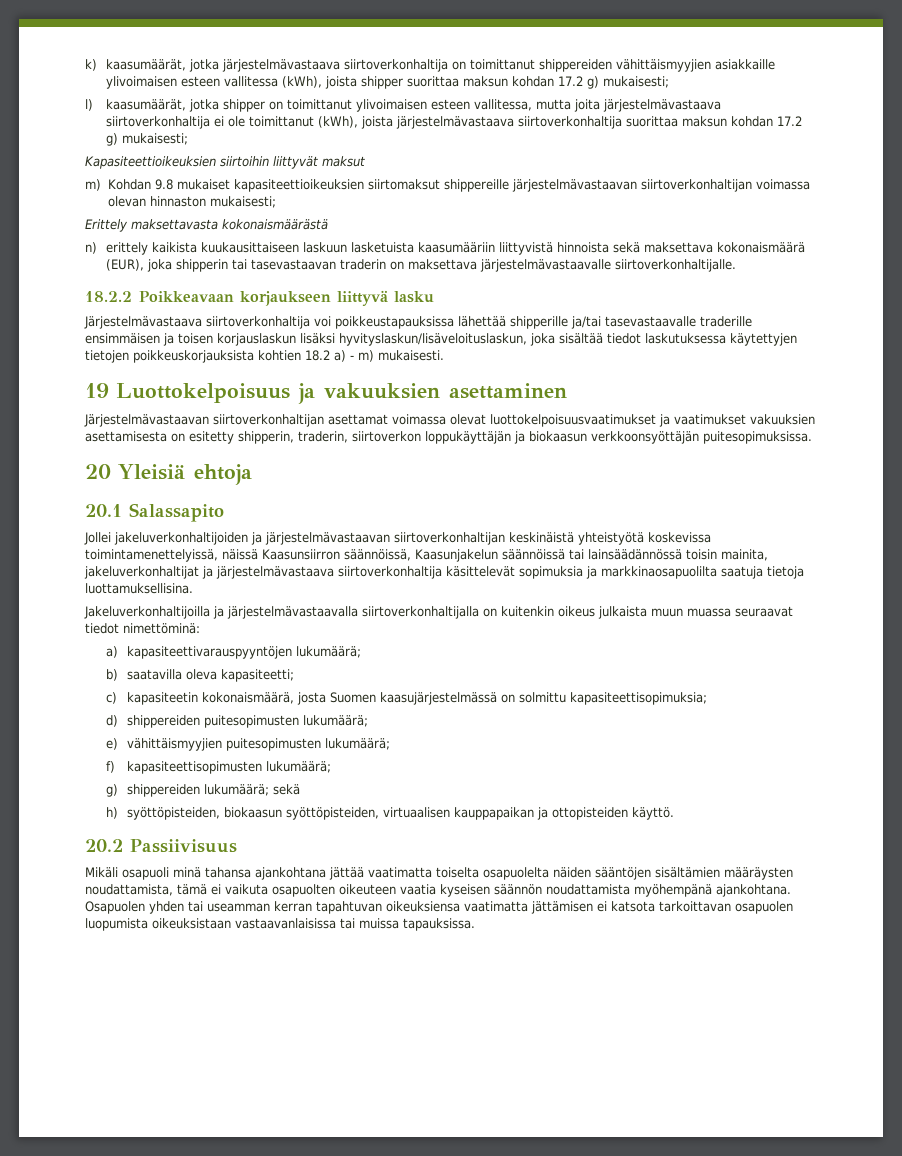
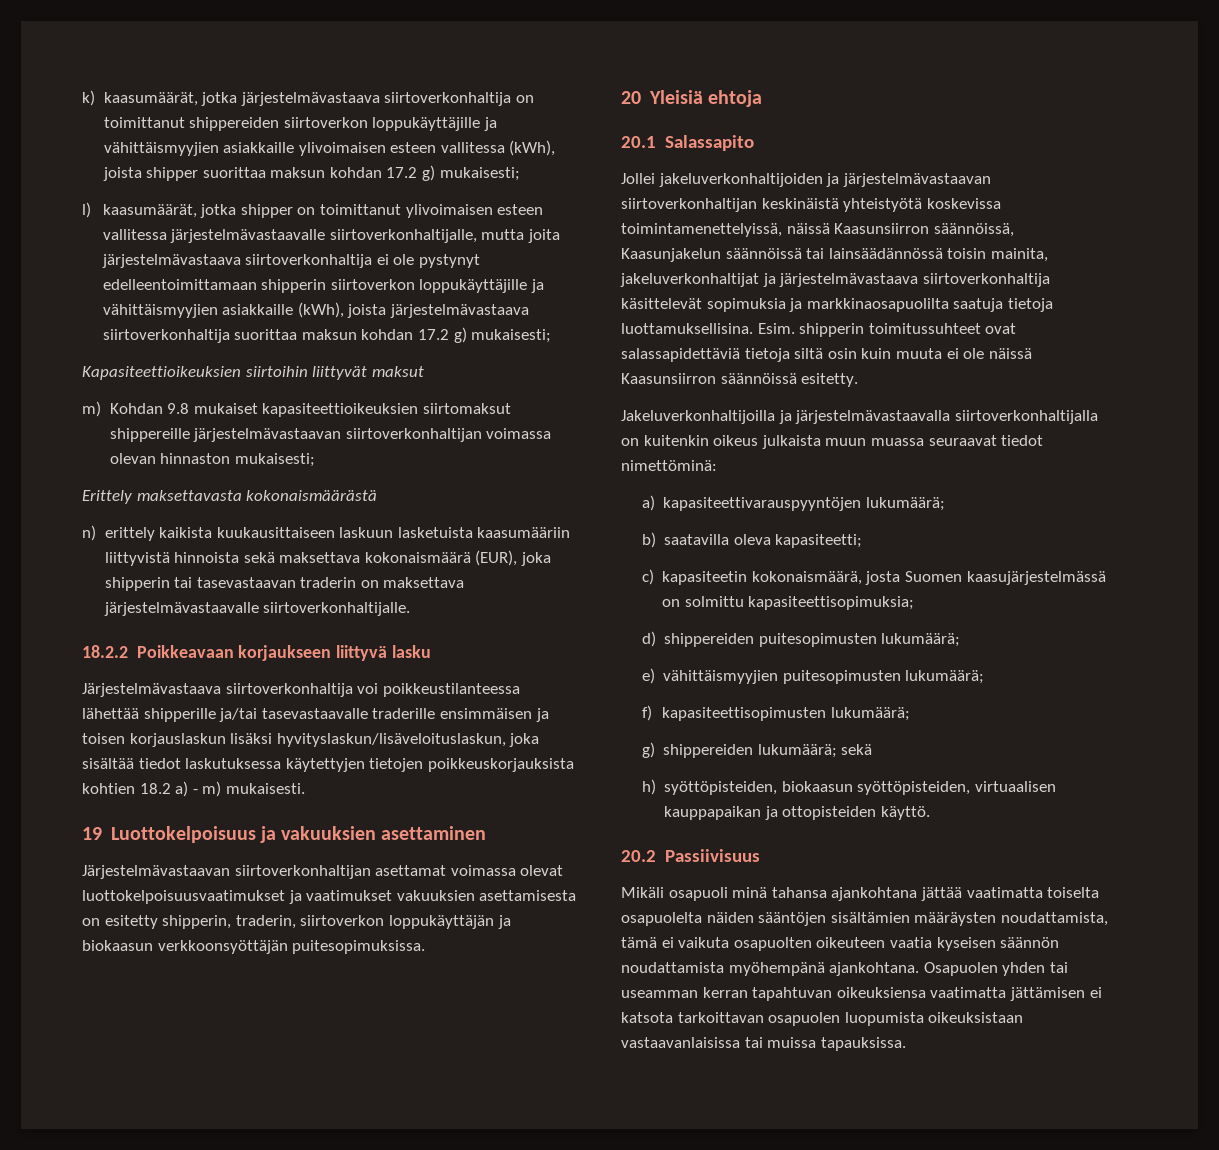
- k) kaasumäärät, jotka järjestelmävastaava siirtoverkonhaltija on toimittanut shippereiden vähittäismyyjien asiakkaille ylivoimaisen esteen vallitessa (kWh), joista shipper suorittaa maksun kohdan 17.2 g) mukaisesti;
+ k) kaasumäärät, jotka järjestelmävastaava siirtoverkonhaltija on toimittanut shippereiden siirtoverkon loppukäyttäjille ja vähittäismyyjien asiakkaille ylivoimaisen esteen vallitessa (kWh), joista shipper suorittaa maksun kohdan 17.2 g) mukaisesti;
- l) kaasumäärät, jotka shipper on toimittanut ylivoimaisen esteen vallitessa, mutta joita järjestelmävastaava siirtoverkonhaltija ei ole toimittanut (kWh), joista järjestelmävastaava siirtoverkonhaltija suorittaa maksun kohdan 17.2 g) mukaisesti;
+ l) kaasumäärät, jotka shipper on toimittanut ylivoimaisen esteen vallitessa järjestelmävastaavalle siirtoverkonhaltijalle, mutta joita järjestelmävastaava siirtoverkonhaltija ei ole pystynyt edelleentoimittamaan shipperin siirtoverkon loppukäyttäjille ja vähittäismyyjien asiakkaille (kWh), joista järjestelmävastaava siirtoverkonhaltija suorittaa maksun kohdan 17.2 g) mukaisesti;
- Järjestelmävastaava siirtoverkonhaltija voi poikkeustapauksissa lähettää shipperille ja/tai tasevastaavalle traderille ensimmäisen ja toisen korjauslaskun lisäksi hyvityslaskun/lisäveloituslaskun, joka sisältää tiedot laskutuksessa käytettyjen tietojen poikkeuskorjauksista kohtien 18.2 a) - m) mukaisesti.
+ Järjestelmävastaava siirtoverkonhaltija voi poikkeustilanteessa lähettää shipperille ja/tai tasevastaavalle traderille ensimmäisen ja toisen korjauslaskun lisäksi hyvityslaskun/lisäveloituslaskun, joka sisältää tiedot laskutuksessa käytettyjen tietojen poikkeuskorjauksista kohtien 18.2 a) - m) mukaisesti.
+ Esim. shipperin toimitussuhteet ovat salassapidettäviä tietoja siltä osin kuin muuta ei ole näissä Kaasunsiirron säännöissä esitetty.

